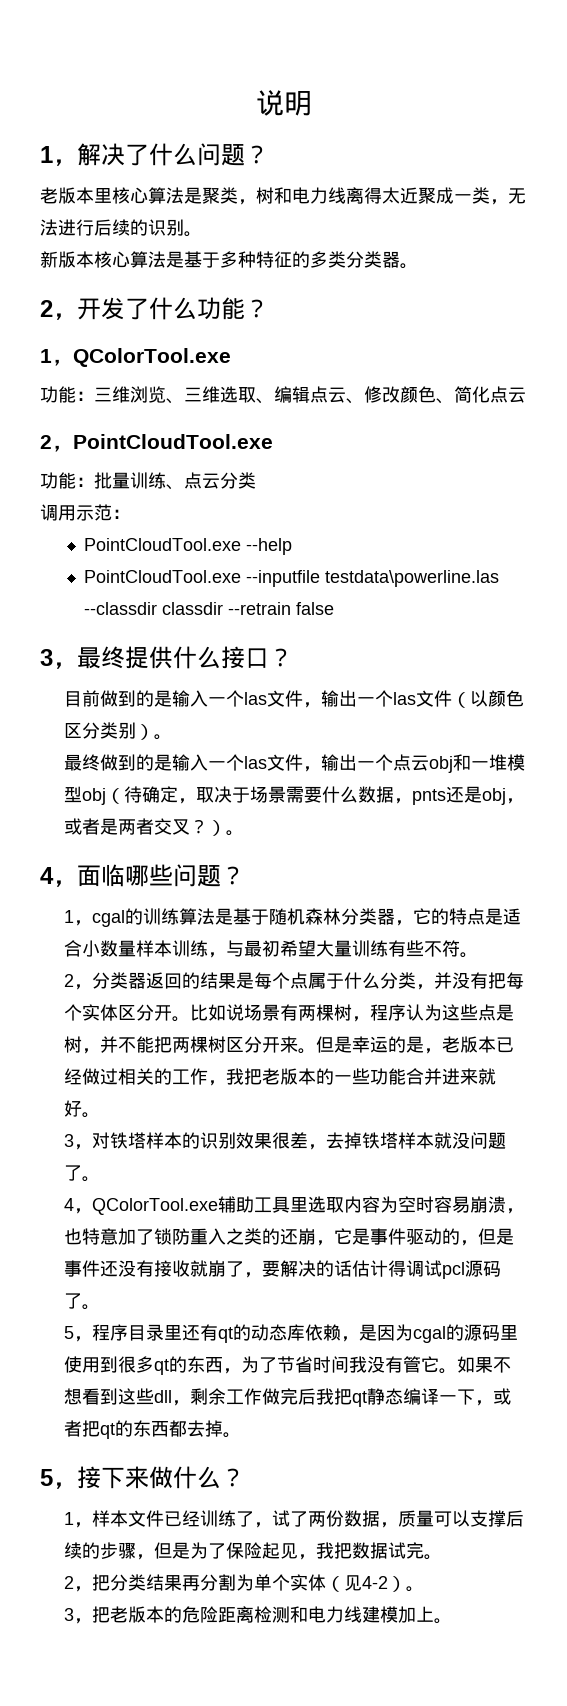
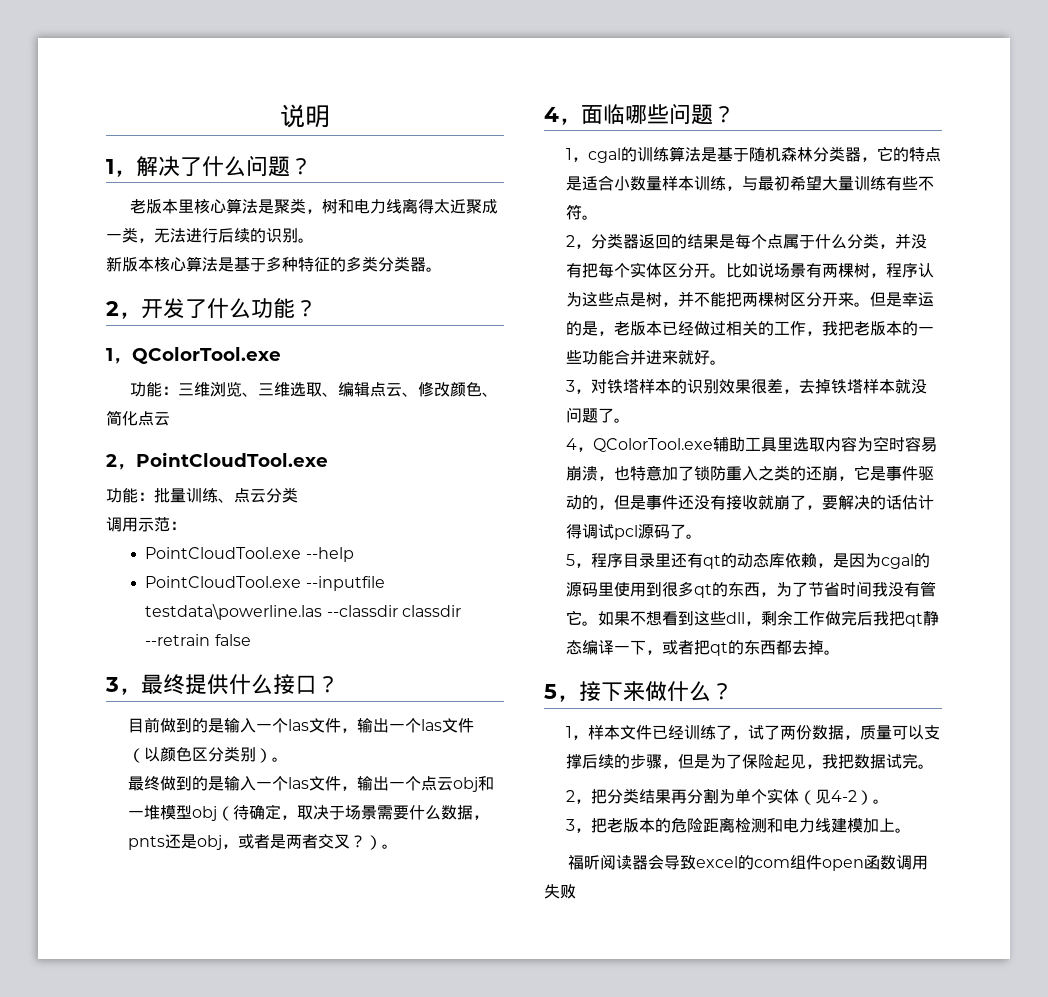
+ 福昕阅读器会导致excel的com组件open函数调用失败

